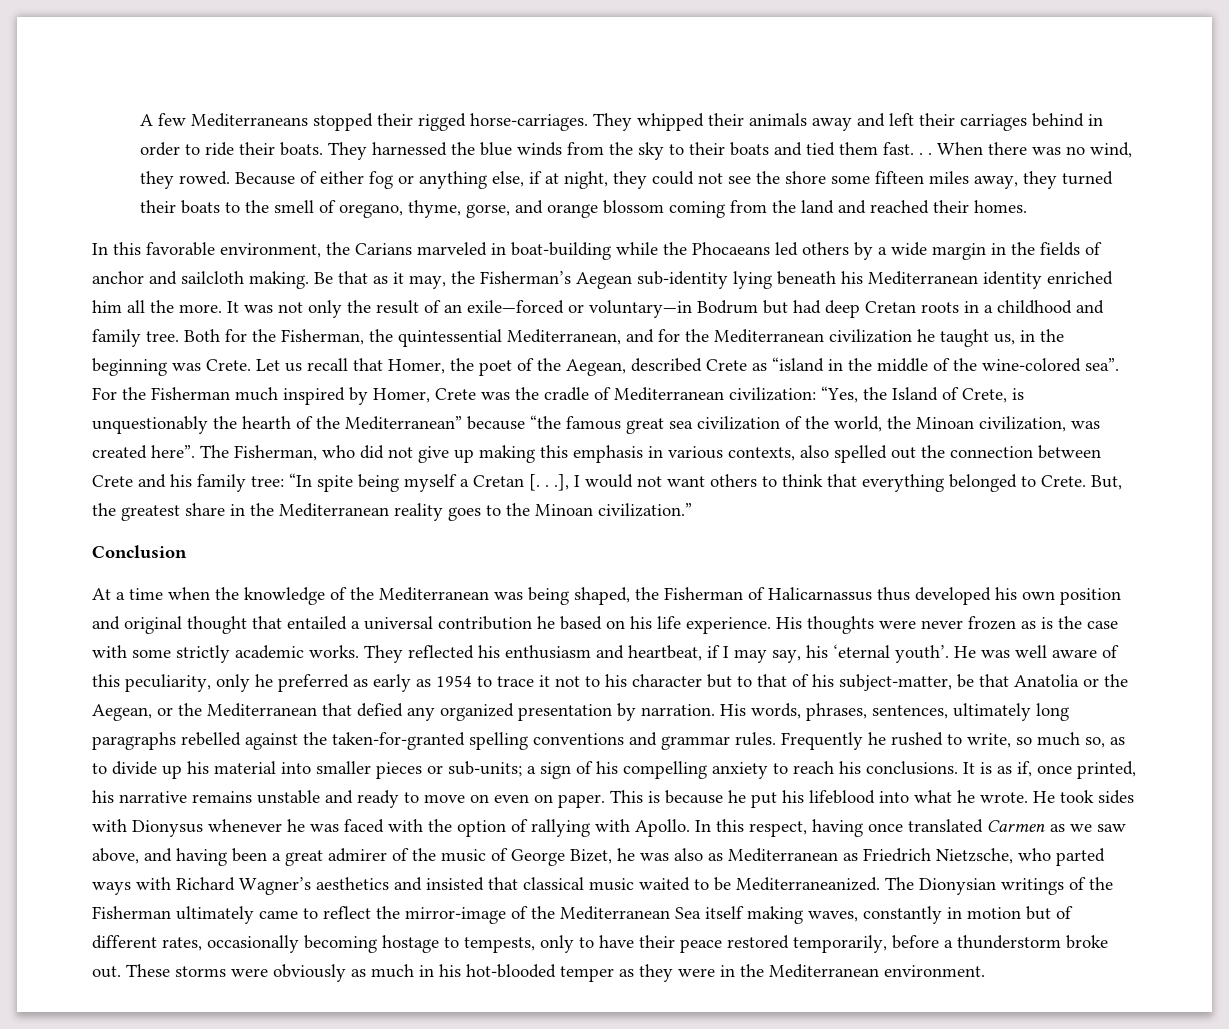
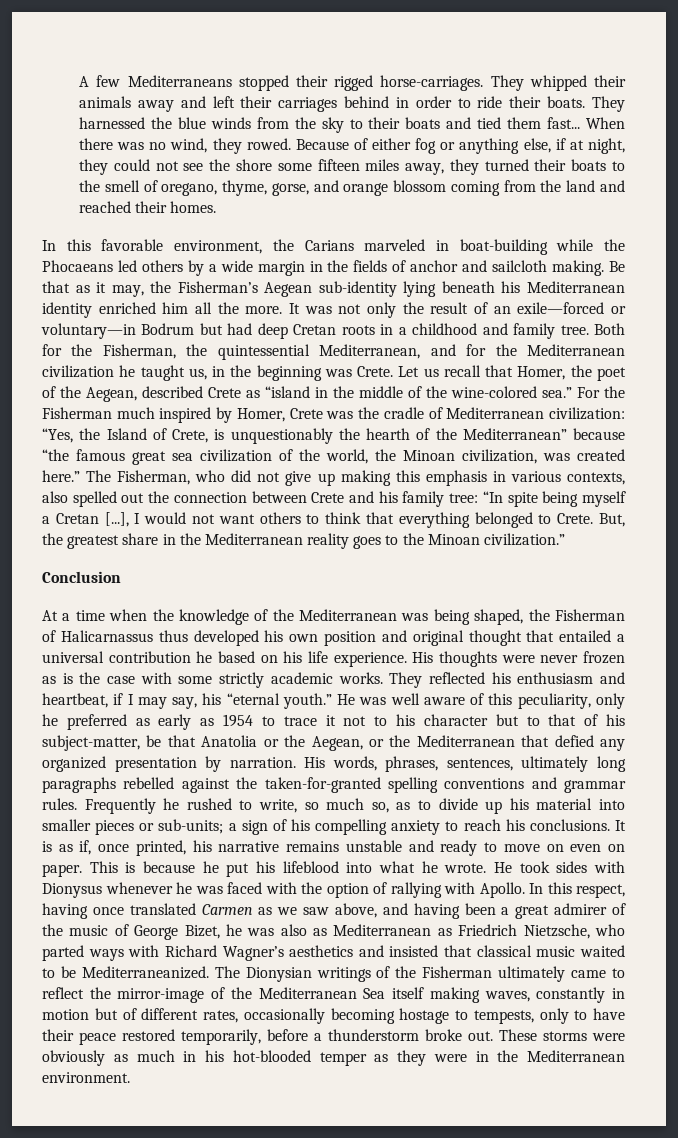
- They harnessed the blue winds from the sky to their boats and tied them fast. . .
+ They harnessed the blue winds from the sky to their boats and tied them fast...
- Let us recall that Homer, the poet of the Aegean, described Crete as “island in the middle of the wine-colored sea”.
+ Let us recall that Homer, the poet of the Aegean, described Crete as “island in the middle of the wine-colored sea.”
- For the Fisherman much inspired by Homer, Crete was the cradle of Mediterranean civilization: “Yes, the Island of Crete, is unquestionably the hearth of the Mediterranean” because “the famous great sea civilization of the world, the Minoan civilization, was created here”.
+ For the Fisherman much inspired by Homer, Crete was the cradle of Mediterranean civilization: “Yes, the Island of Crete, is unquestionably the hearth of the Mediterranean” because “the famous great sea civilization of the world, the Minoan civilization, was created here.”
- The Fisherman, who did not give up making this emphasis in various contexts, also spelled out the connection between Crete and his family tree: “In spite being myself a Cretan [. . .], I would not want others to think that everything belonged to Crete.
+ The Fisherman, who did not give up making this emphasis in various contexts, also spelled out the connection between Crete and his family tree: “In spite being myself a Cretan [...], I would not want others to think that everything belonged to Crete.
- They reflected his enthusiasm and heartbeat, if I may say, his ‘eternal youth’.
+ They reflected his enthusiasm and heartbeat, if I may say, his “eternal youth.”

